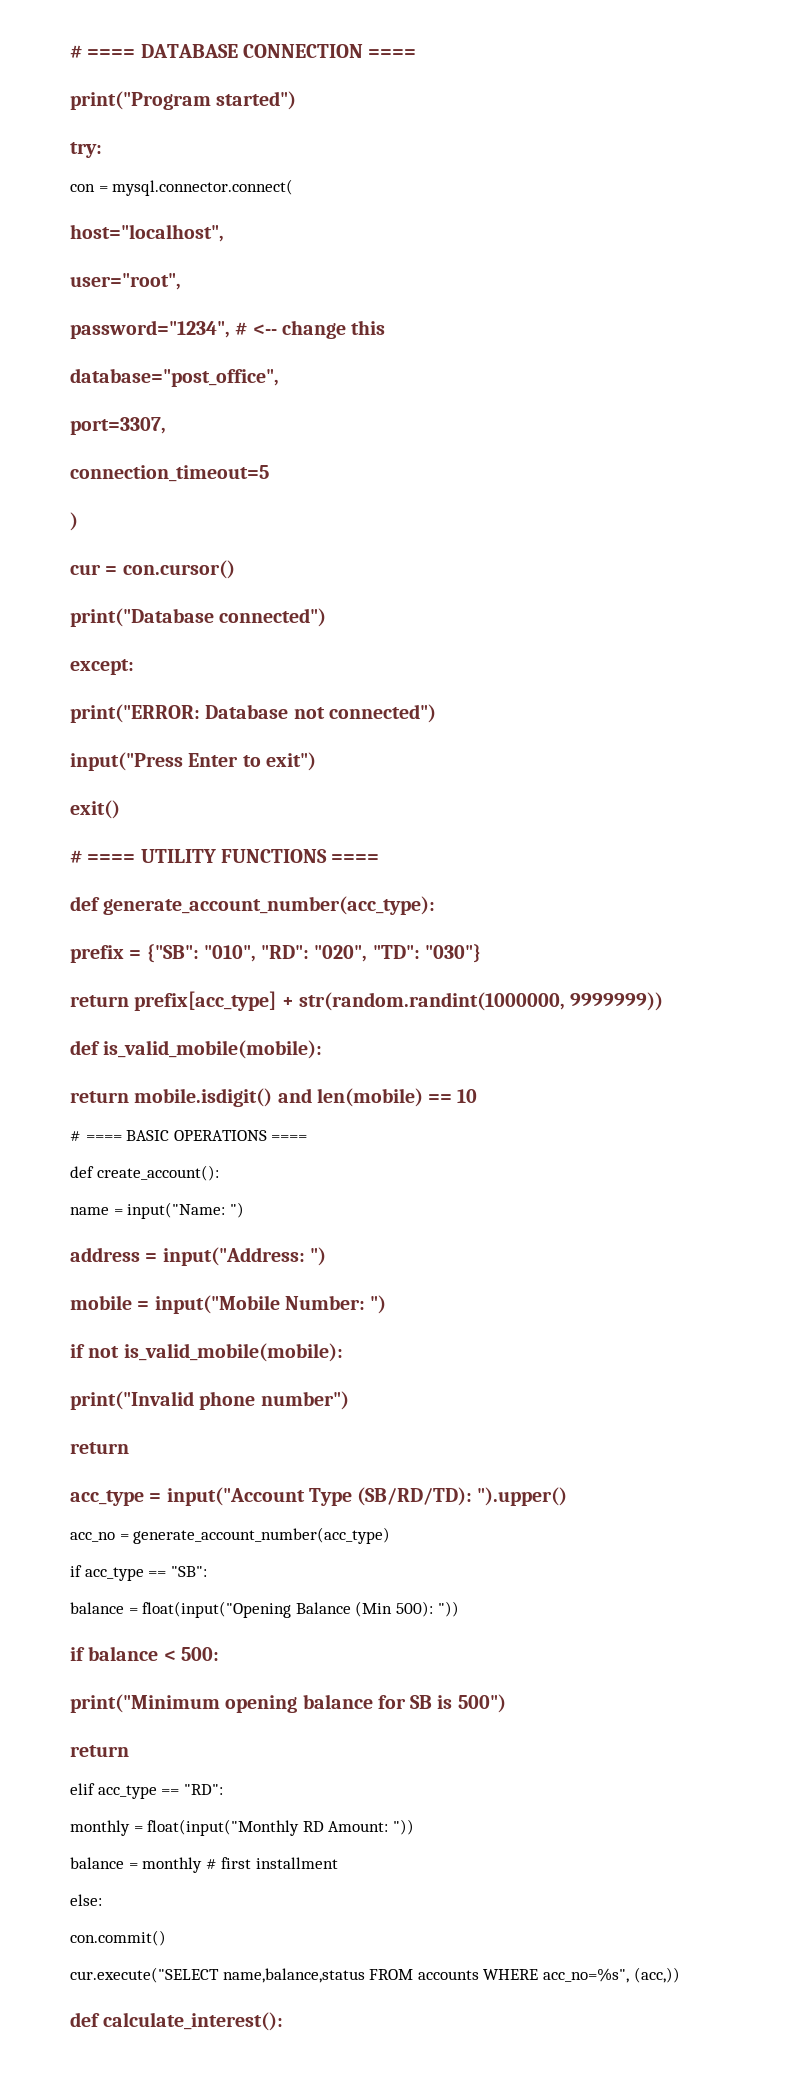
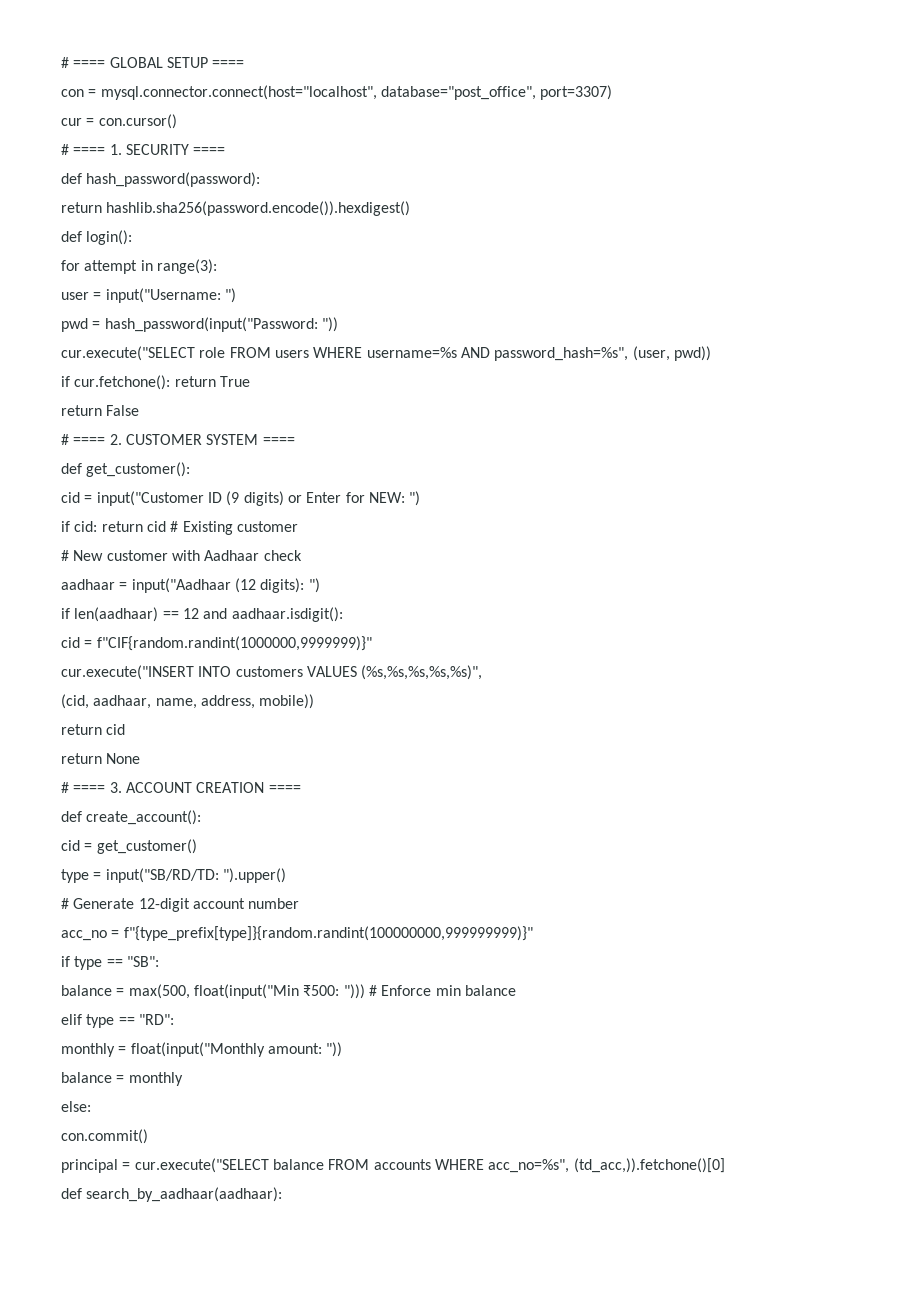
- # ==== DATABASE CONNECTION ====
- print("Program started")
- try:
+ # ==== GLOBAL SETUP ====
- con = mysql.connector.connect(
- host="localhost",
- user="root",
- password="1234", # <-- change this
- database="post_office",
- port=3307,
- connection_timeout=5
- )
+ con = mysql.connector.connect(host="localhost", database="post_office", port=3307)
  cur = con.cursor()
- print("Database connected")
- except:
- print("ERROR: Database not connected")
- input("Press Enter to exit")
- exit()
- # ==== UTILITY FUNCTIONS ====
- def generate_account_number(acc_type):
- prefix = {"SB": "010", "RD": "020", "TD": "030"}
- return prefix[acc_type] + str(random.randint(1000000, 9999999))
- def is_valid_mobile(mobile):
- return mobile.isdigit() and len(mobile) == 10
- # ==== BASIC OPERATIONS ====
+ # ==== 1. SECURITY ====
+ def hash_password(password):
+ return hashlib.sha256(password.encode()).hexdigest()
+ def login():
+ for attempt in range(3):
+ user = input("Username: ")
+ pwd = hash_password(input("Password: "))
+ cur.execute("SELECT role FROM users WHERE username=%s AND password_hash=%s", (user, pwd))
+ if cur.fetchone(): return True
+ return False
+ # ==== 2. CUSTOMER SYSTEM ====
+ def get_customer():
+ cid = input("Customer ID (9 digits) or Enter for NEW: ")
+ if cid: return cid # Existing customer
+ # New customer with Aadhaar check
+ aadhaar = input("Aadhaar (12 digits): ")
+ if len(aadhaar) == 12 and aadhaar.isdigit():
+ cid = f"CIF{random.randint(1000000,9999999)}"
+ cur.execute("INSERT INTO customers VALUES (%s,%s,%s,%s,%s)",
+ (cid, aadhaar, name, address, mobile))
+ return cid
+ return None
+ # ==== 3. ACCOUNT CREATION ====
- name = input("Name: ")
- address = input("Address: ")
- mobile = input("Mobile Number: ")
- if not is_valid_mobile(mobile):
- print("Invalid phone number")
- return
- acc_type = input("Account Type (SB/RD/TD): ").upper()
+ cid = get_customer()
+ type = input("SB/RD/TD: ").upper()
+ # Generate 12-digit account number
- acc_no = generate_account_number(acc_type)
- if acc_type == "SB":
+ acc_no = f"{type_prefix[type]}{random.randint(100000000,999999999)}"
+ if type == "SB":
- balance = float(input("Opening Balance (Min 500): "))
- if balance < 500:
- print("Minimum opening balance for SB is 500")
- return
+ balance = max(500, float(input("Min ₹500: "))) # Enforce min balance
- elif acc_type == "RD":
+ elif type == "RD":
- monthly = float(input("Monthly RD Amount: "))
+ monthly = float(input("Monthly amount: "))
- balance = monthly # first installment
+ balance = monthly
- cur.execute("SELECT name,balance,status FROM accounts WHERE acc_no=%s", (acc,))
- def calculate_interest():
+ principal = cur.execute("SELECT balance FROM accounts WHERE acc_no=%s", (td_acc,)).fetchone()[0]
+ def search_by_aadhaar(aadhaar):

